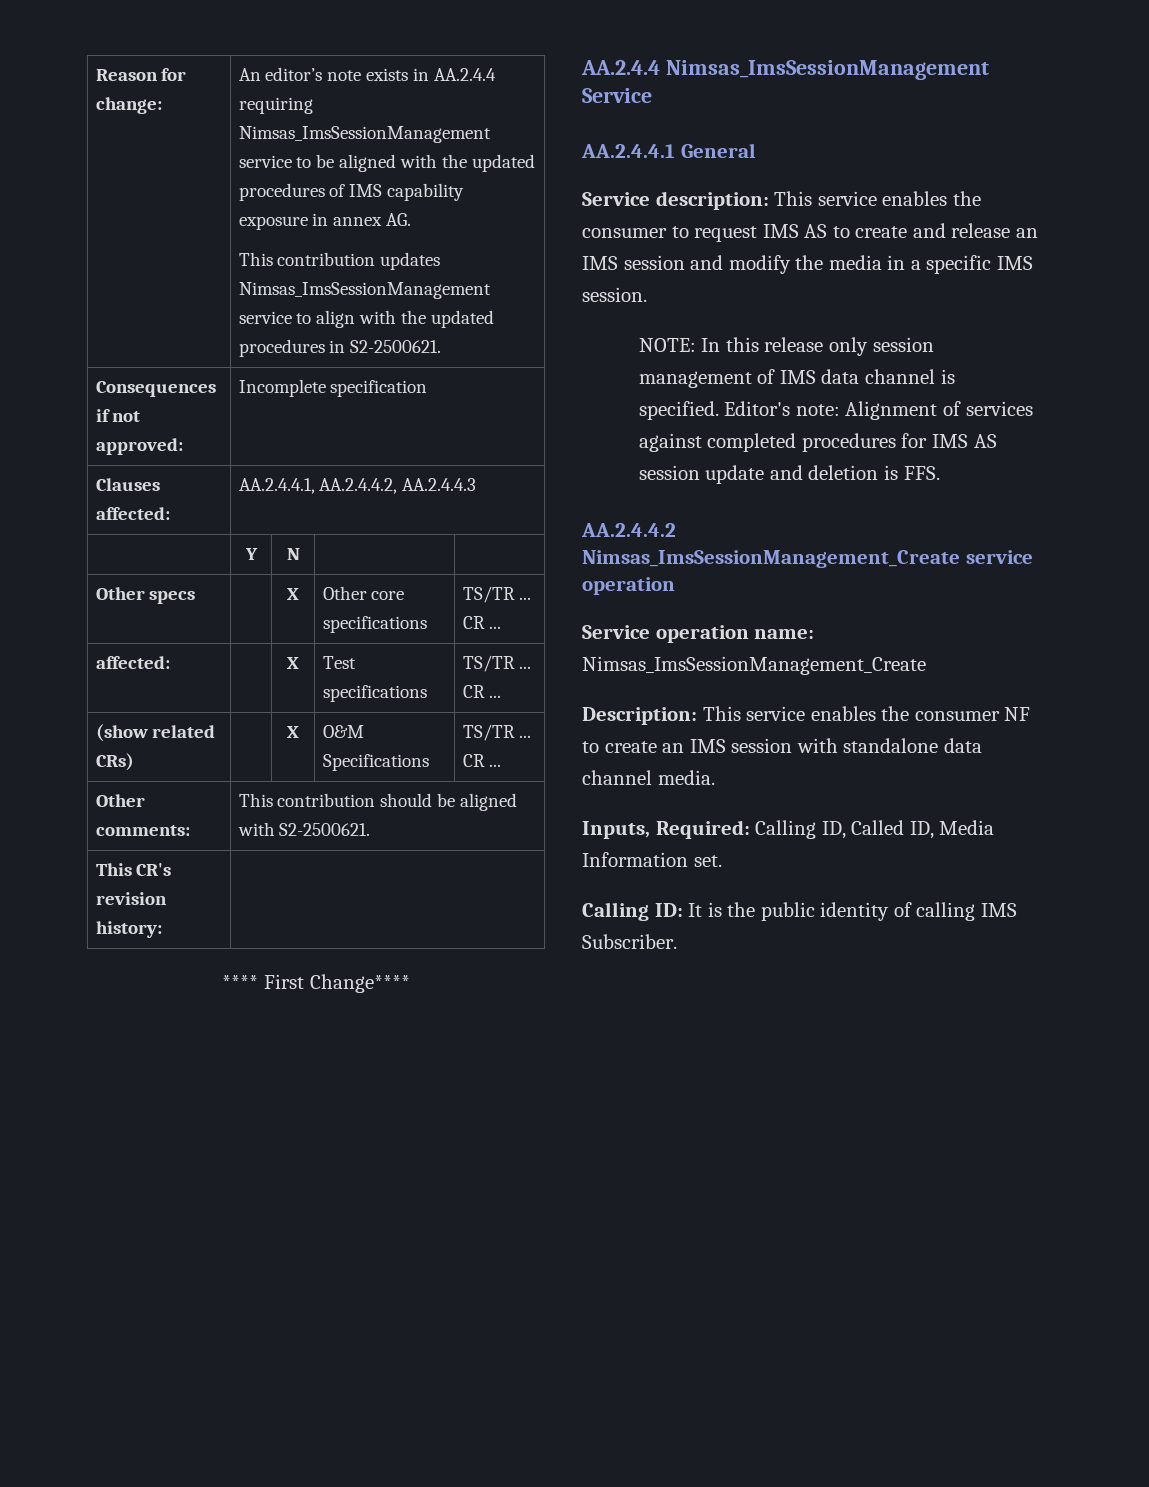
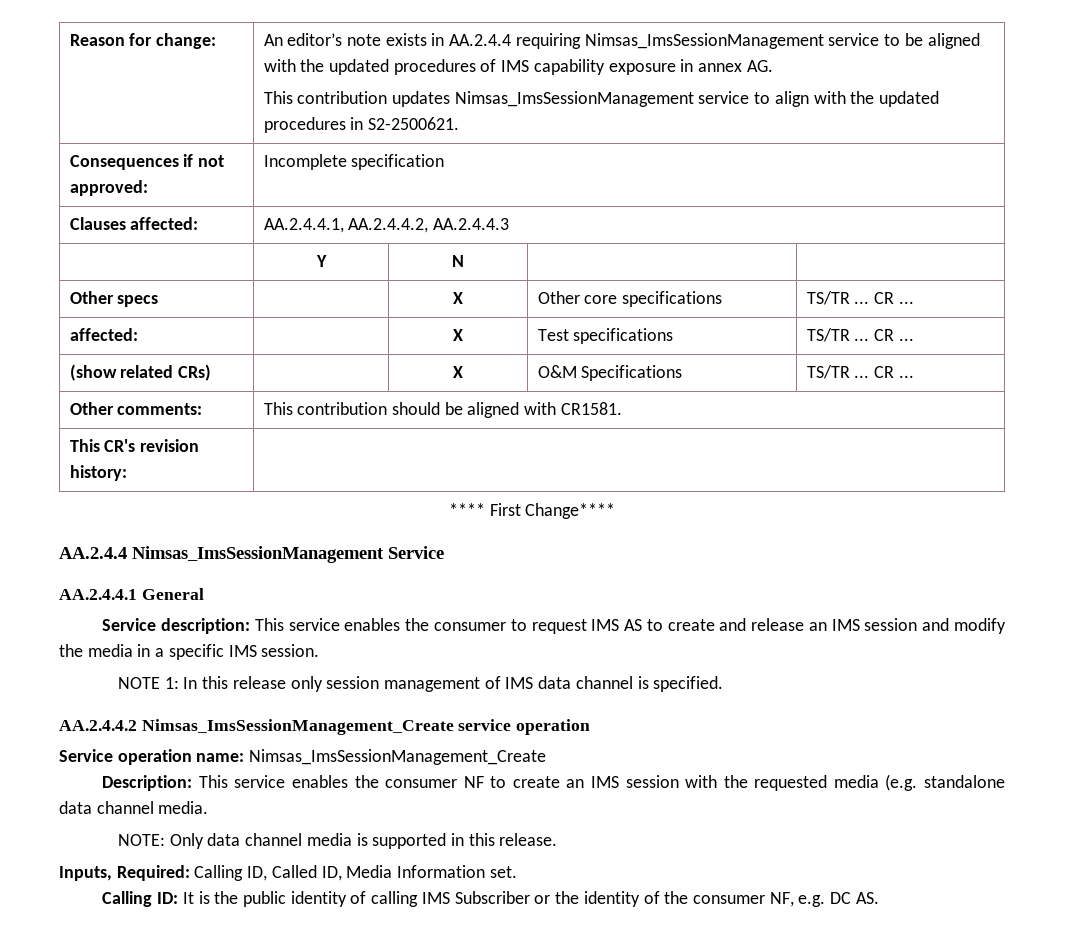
- Other comments: | This contribution should be aligned with S2-2500621.
+ Other comments: | This contribution should be aligned with CR1581.
- NOTE: In this release only session management of IMS data channel is specified. Editor's note: Alignment of services against completed procedures for IMS AS session update and deletion is FFS.
+ NOTE 1: In this release only session management of IMS data channel is specified.
- Description: This service enables the consumer NF to create an IMS session with standalone data channel media.
+ Description: This service enables the consumer NF to create an IMS session with the requested media (e.g. standalone data channel media.
+ NOTE: Only data channel media is supported in this release.
- Calling ID: It is the public identity of calling IMS Subscriber.
+ Calling ID: It is the public identity of calling IMS Subscriber or the identity of the consumer NF, e.g. DC AS.

